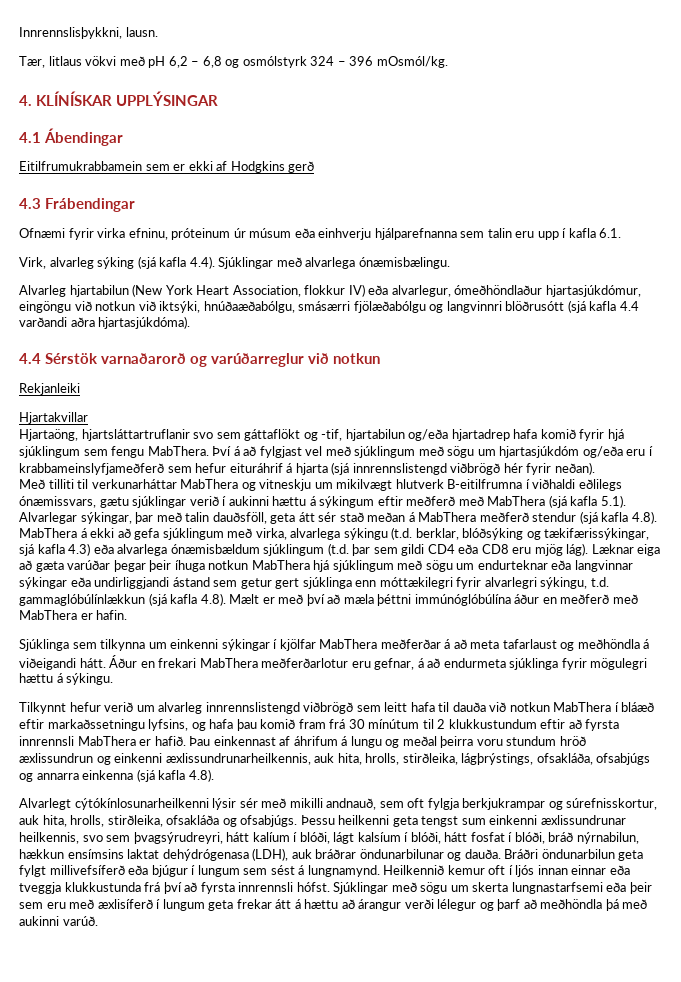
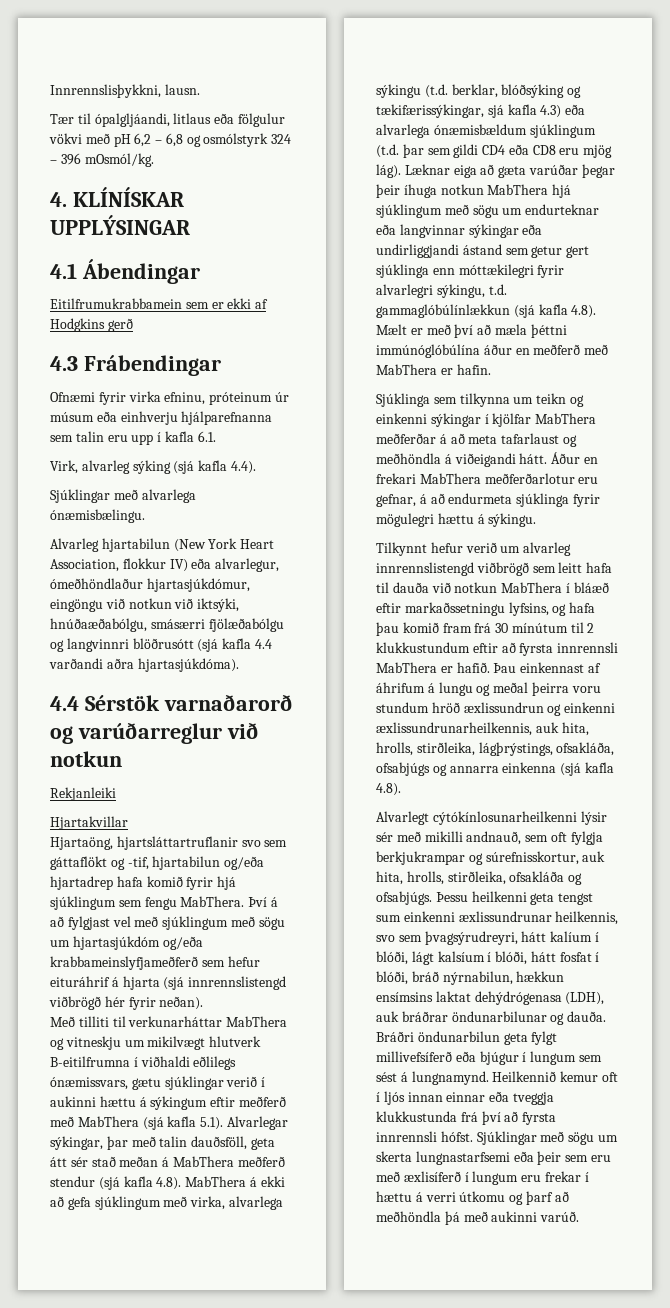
- Tær, litlaus vökvi með pH 6,2 – 6,8 og osmólstyrk 324 – 396 mOsmól/kg.
+ Tær til ópalgljáandi, litlaus eða fölgulur vökvi með pH 6,2 – 6,8 og osmólstyrk 324 – 396 mOsmól/kg.
- Virk, alvarleg sýking (sjá kafla 4.4). Sjúklingar með alvarlega ónæmisbælingu.
+ Virk, alvarleg sýking (sjá kafla 4.4).
+ Sjúklingar með alvarlega ónæmisbælingu.
- Því á að fylgjast vel með sjúklingum með sögu um hjartasjúkdóm og/eða eru í krabbameinslyfjameðferð sem hefur eituráhrif á hjarta (sjá innrennslistengd viðbrögð hér fyrir neðan).
+ Því á að fylgjast vel með sjúklingum með sögu um hjartasjúkdóm og/eða krabbameinslyfjameðferð sem hefur eituráhrif á hjarta (sjá innrennslistengd viðbrögð hér fyrir neðan).
- Sjúklinga sem tilkynna um einkenni sýkingar í kjölfar MabThera meðferðar á að meta tafarlaust og meðhöndla á viðeigandi hátt.
+ Sjúklinga sem tilkynna um teikn og einkenni sýkingar í kjölfar MabThera meðferðar á að meta tafarlaust og meðhöndla á viðeigandi hátt.
- Sjúklingar með sögu um skerta lungnastarfsemi eða þeir sem eru með æxlisíferð í lungum geta frekar átt á hættu að árangur verði lélegur og þarf að meðhöndla þá með aukinni varúð.
+ Sjúklingar með sögu um skerta lungnastarfsemi eða þeir sem eru með æxlisíferð í lungum eru frekar í hættu á verri útkomu og þarf að meðhöndla þá með aukinni varúð.

